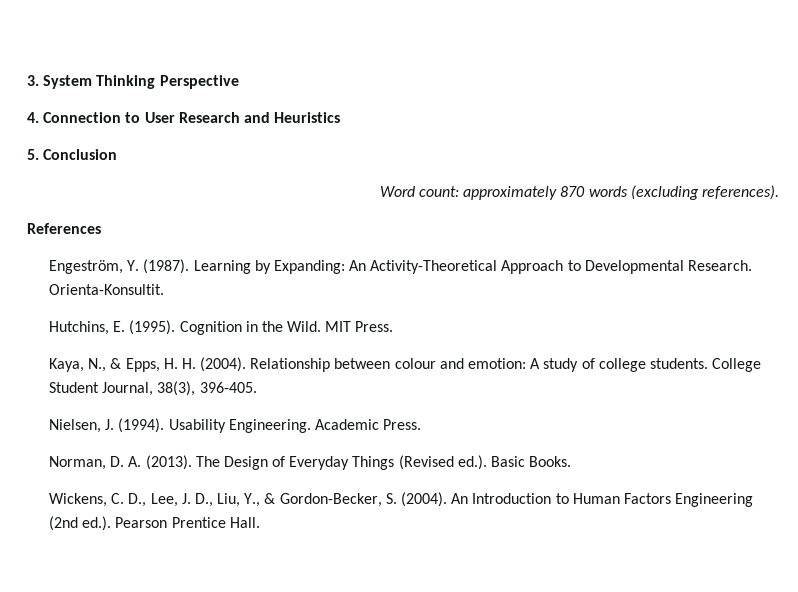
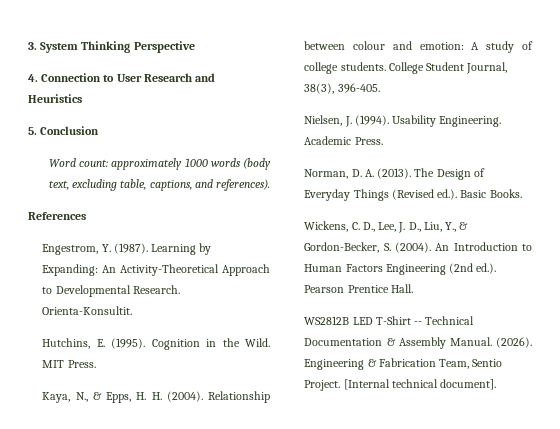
- Word count: approximately 870 words (excluding references).
+ Word count: approximately 1000 words (body text, excluding table, captions, and references).
- Engeström, Y. (1987).
+ Engestrom, Y. (1987).
+ WS2812B LED T-Shirt -- Technical Documentation & Assembly Manual. (2026). Engineering & Fabrication Team, Sentio Project. [Internal technical document].

